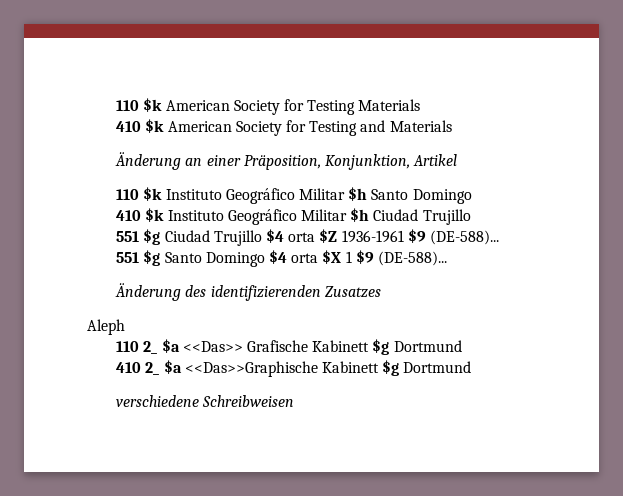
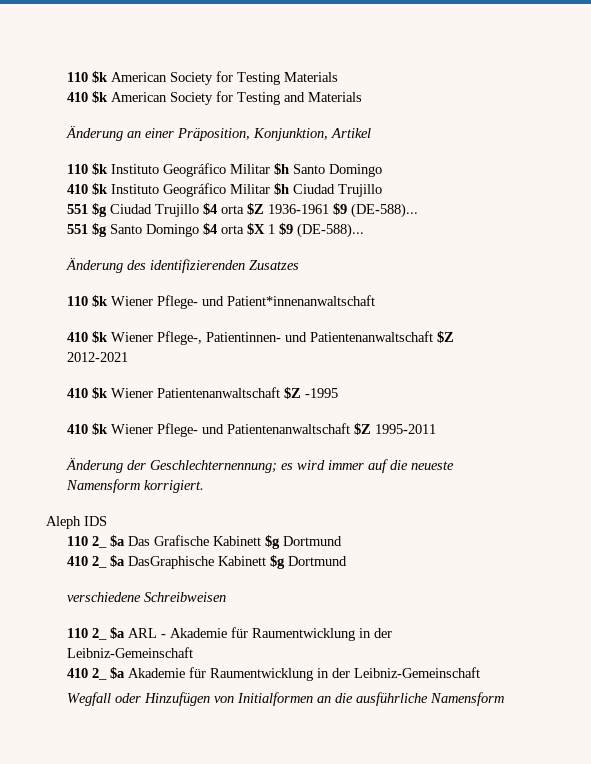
+ 110 $k Wiener Pflege- und Patient*innenanwaltschaft
+ 410 $k Wiener Pflege-, Patientinnen- und Patientenanwaltschaft $Z 2012-2021
+ 410 $k Wiener Patientenanwaltschaft $Z -1995
+ 410 $k Wiener Pflege- und Patientenanwaltschaft $Z 1995-2011
+ Änderung der Geschlechternennung; es wird immer auf die neueste Namensform korrigiert.
- Aleph
- 110 2_ $a <<Das>> Grafische Kabinett $g Dortmund
+ Aleph IDS
+ 110 2_ $a Das Grafische Kabinett $g Dortmund
- 410 2_ $a <<Das>>Graphische Kabinett $g Dortmund
+ 410 2_ $a DasGraphische Kabinett $g Dortmund
+ 110 2_ $a ARL - Akademie für Raumentwicklung in der Leibniz-Gemeinschaft
+ 410 2_ $a Akademie für Raumentwicklung in der Leibniz-Gemeinschaft
+ Wegfall oder Hinzufügen von Initialformen an die ausführliche Namensform

